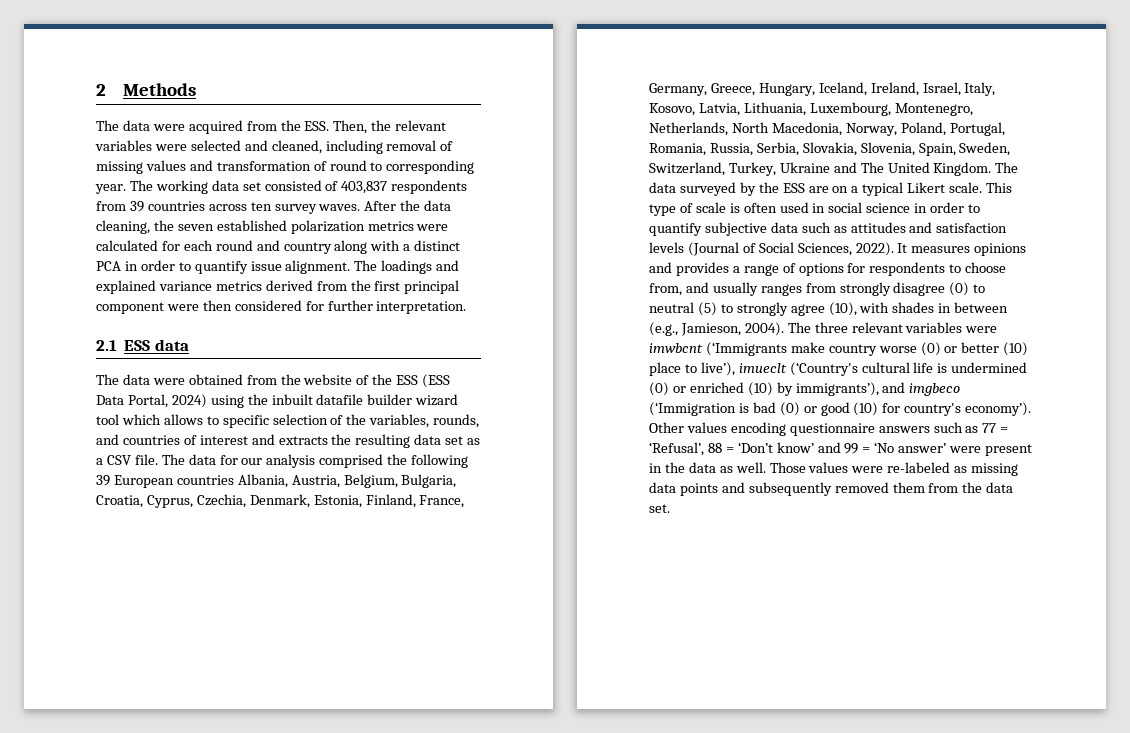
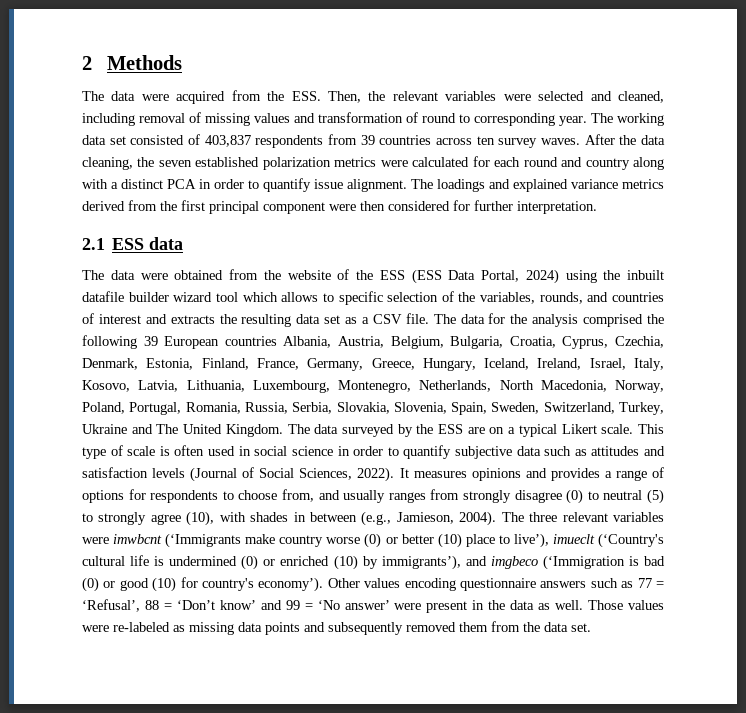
- The data for our analysis comprised the following 39 European countries Albania, Austria, Belgium, Bulgaria, Croatia, Cyprus, Czechia, Denmark, Estonia, Finland, France, Germany, Greece, Hungary, Iceland, Ireland, Israel, Italy, Kosovo, Latvia, Lithuania, Luxembourg, Montenegro, Netherlands, North Macedonia, Norway, Poland, Portugal, Romania, Russia, Serbia, Slovakia, Slovenia, Spain, Sweden, Switzerland, Turkey, Ukraine and The United Kingdom.
+ The data for the analysis comprised the following 39 European countries Albania, Austria, Belgium, Bulgaria, Croatia, Cyprus, Czechia, Denmark, Estonia, Finland, France, Germany, Greece, Hungary, Iceland, Ireland, Israel, Italy, Kosovo, Latvia, Lithuania, Luxembourg, Montenegro, Netherlands, North Macedonia, Norway, Poland, Portugal, Romania, Russia, Serbia, Slovakia, Slovenia, Spain, Sweden, Switzerland, Turkey, Ukraine and The United Kingdom.

